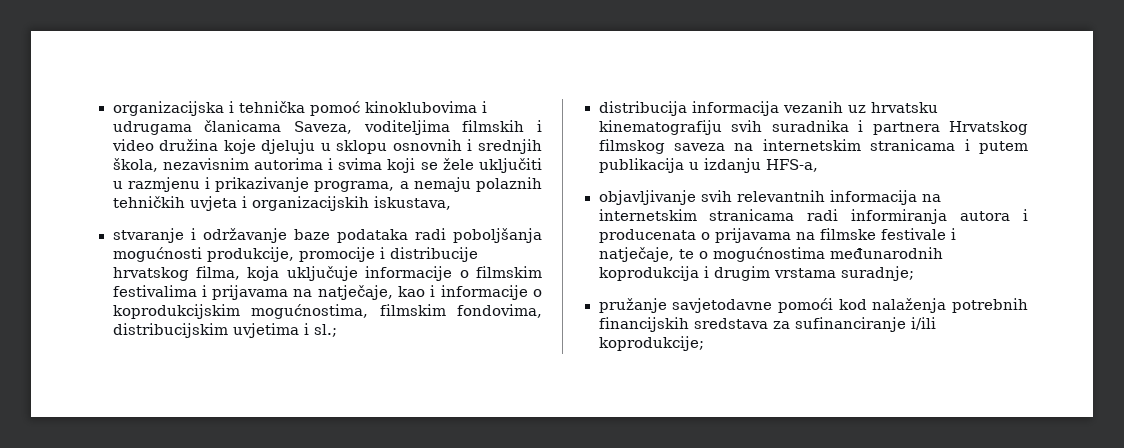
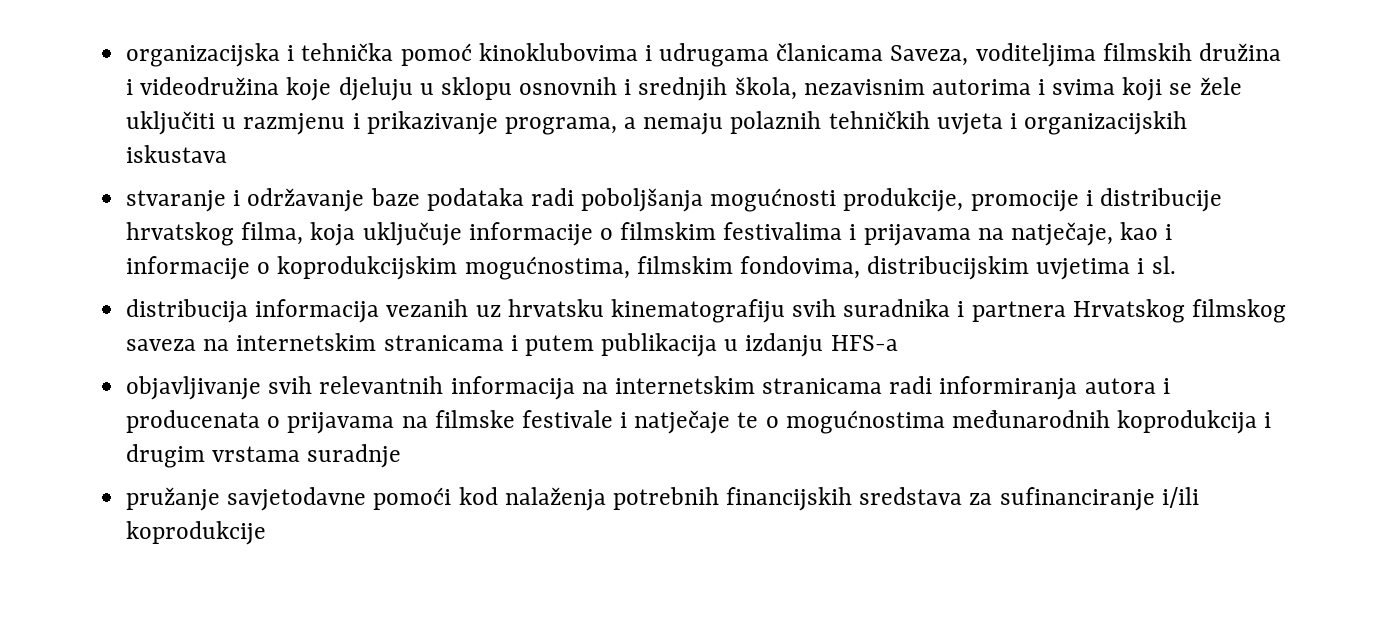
- organizacijska i tehnička pomoć kinoklubovima i udrugama članicama Saveza, voditeljima filmskih i video družina koje djeluju u sklopu osnovnih i srednjih škola, nezavisnim autorima i svima koji se žele uključiti u razmjenu i prikazivanje programa, a nemaju polaznih tehničkih uvjeta i organizacijskih iskustava,
+ organizacijska i tehnička pomoć kinoklubovima i udrugama članicama Saveza, voditeljima filmskih družina i videodružina koje djeluju u sklopu osnovnih i srednjih škola, nezavisnim autorima i svima koji se žele uključiti u razmjenu i prikazivanje programa, a nemaju polaznih tehničkih uvjeta i organizacijskih iskustava
- stvaranje i održavanje baze podataka radi poboljšanja mogućnosti produkcije, promocije i distribucije hrvatskog filma, koja uključuje informacije o filmskim festivalima i prijavama na natječaje, kao i informacije o koprodukcijskim mogućnostima, filmskim fondovima, distribucijskim uvjetima i sl.;
+ stvaranje i održavanje baze podataka radi poboljšanja mogućnosti produkcije, promocije i distribucije hrvatskog filma, koja uključuje informacije o filmskim festivalima i prijavama na natječaje, kao i informacije o koprodukcijskim mogućnostima, filmskim fondovima, distribucijskim uvjetima i sl.
- distribucija informacija vezanih uz hrvatsku kinematografiju svih suradnika i partnera Hrvatskog filmskog saveza na internetskim stranicama i putem publikacija u izdanju HFS-a,
+ distribucija informacija vezanih uz hrvatsku kinematografiju svih suradnika i partnera Hrvatskog filmskog saveza na internetskim stranicama i putem publikacija u izdanju HFS-a
- objavljivanje svih relevantnih informacija na internetskim stranicama radi informiranja autora i producenata o prijavama na filmske festivale i natječaje, te o mogućnostima međunarodnih koprodukcija i drugim vrstama suradnje;
+ objavljivanje svih relevantnih informacija na internetskim stranicama radi informiranja autora i producenata o prijavama na filmske festivale i natječaje te o mogućnostima međunarodnih koprodukcija i drugim vrstama suradnje
- pružanje savjetodavne pomoći kod nalaženja potrebnih financijskih sredstava za sufinanciranje i/ili koprodukcije;
+ pružanje savjetodavne pomoći kod nalaženja potrebnih financijskih sredstava za sufinanciranje i/ili koprodukcije

